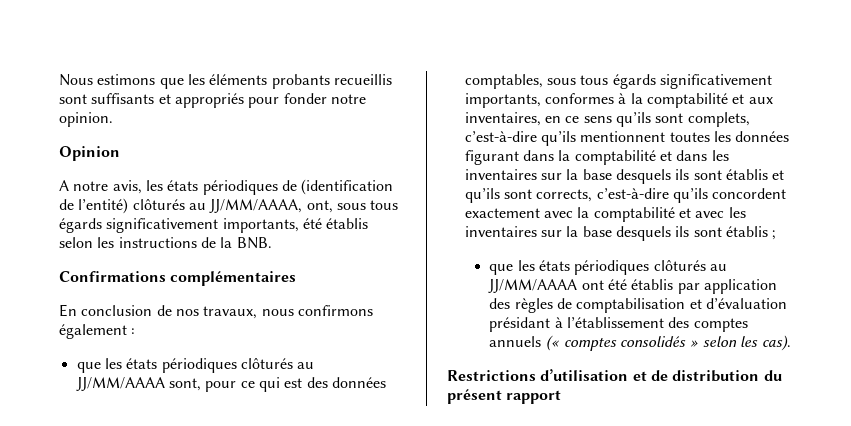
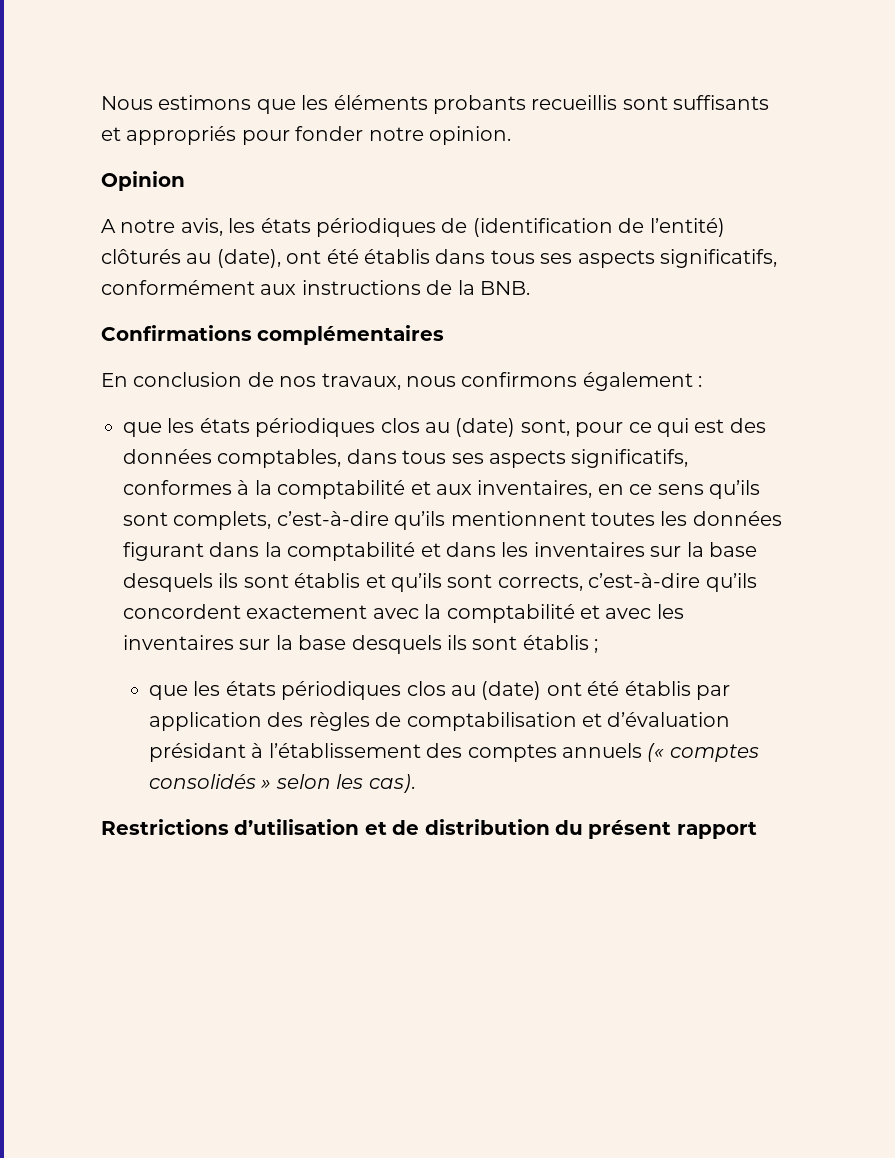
- A notre avis, les états périodiques de (identification de l’entité) clôturés au JJ/MM/AAAA, ont, sous tous égards significativement importants, été établis selon les instructions de la BNB.
+ A notre avis, les états périodiques de (identification de l’entité) clôturés au (date), ont été établis dans tous ses aspects significatifs, conformément aux instructions de la BNB.
- que les états périodiques clôturés au JJ/MM/AAAA sont, pour ce qui est des données comptables, sous tous égards significativement importants, conformes à la comptabilité et aux inventaires, en ce sens qu’ils sont complets, c’est-à-dire qu’ils mentionnent toutes les données figurant dans la comptabilité et dans les inventaires sur la base desquels ils sont établis et qu’ils sont corrects, c’est-à-dire qu’ils concordent exactement avec la comptabilité et avec les inventaires sur la base desquels ils sont établis ;
+ que les états périodiques clos au (date) sont, pour ce qui est des données comptables, dans tous ses aspects significatifs, conformes à la comptabilité et aux inventaires, en ce sens qu’ils sont complets, c’est-à-dire qu’ils mentionnent toutes les données figurant dans la comptabilité et dans les inventaires sur la base desquels ils sont établis et qu’ils sont corrects, c’est-à-dire qu’ils concordent exactement avec la comptabilité et avec les inventaires sur la base desquels ils sont établis ;
- que les états périodiques clôturés au JJ/MM/AAAA ont été établis par application des règles de comptabilisation et d’évaluation présidant à l’établissement des comptes annuels (« comptes consolidés » selon les cas).
+ que les états périodiques clos au (date) ont été établis par application des règles de comptabilisation et d’évaluation présidant à l’établissement des comptes annuels (« comptes consolidés » selon les cas).

